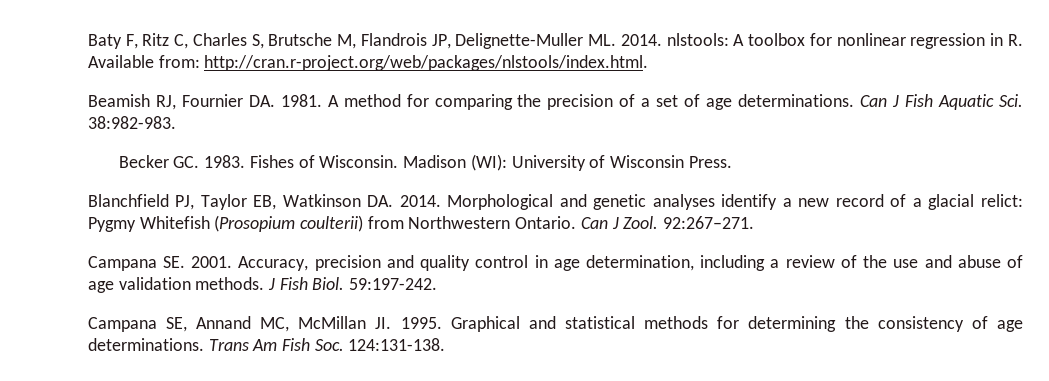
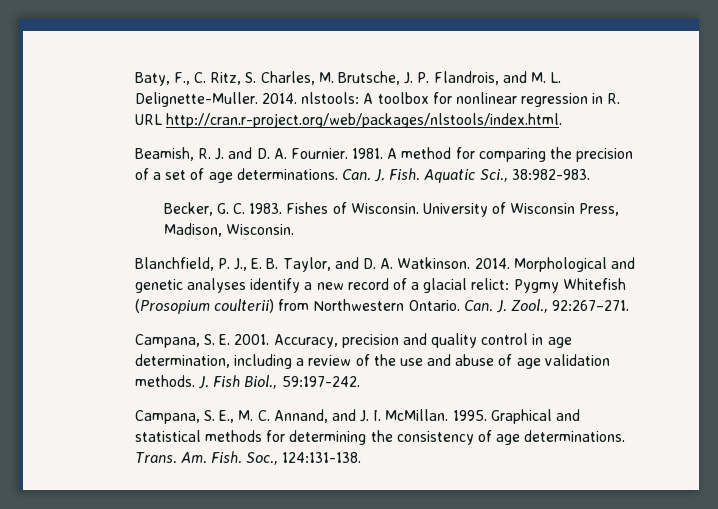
- Baty F, Ritz C, Charles S, Brutsche M, Flandrois JP, Delignette-Muller ML. 2014. nlstools: A toolbox for nonlinear regression in R. Available from: http://cran.r-project.org/web/packages/nlstools/index.html.
+ Baty, F., C. Ritz, S. Charles, M. Brutsche, J. P. Flandrois, and M. L. Delignette-Muller. 2014. nlstools: A toolbox for nonlinear regression in R. URL http://cran.r-project.org/web/packages/nlstools/index.html.
- Beamish RJ, Fournier DA. 1981.
+ Beamish, R. J. and D. A. Fournier. 1981.
- Can J Fish Aquatic Sci. 38:982-983.
- Becker GC. 1983.
+ Can. J. Fish. Aquatic Sci., 38:982-983.
+ Becker, G. C. 1983.
- Madison (WI): University of Wisconsin Press.
- Blanchfield PJ, Taylor EB, Watkinson DA. 2014.
+ University of Wisconsin Press, Madison, Wisconsin.
+ Blanchfield, P. J., E. B. Taylor, and D. A. Watkinson. 2014.
- Can J Zool. 92:267–271.
- Campana SE. 2001.
+ Can. J. Zool., 92:267–271.
+ Campana, S. E. 2001.
- J Fish Biol. 59:197-242.
- Campana SE, Annand MC, McMillan JI. 1995.
+ J. Fish Biol., 59:197-242.
+ Campana, S. E., M. C. Annand, and J. I. McMillan. 1995.
- Trans Am Fish Soc. 124:131-138.
+ Trans. Am. Fish. Soc., 124:131-138.

